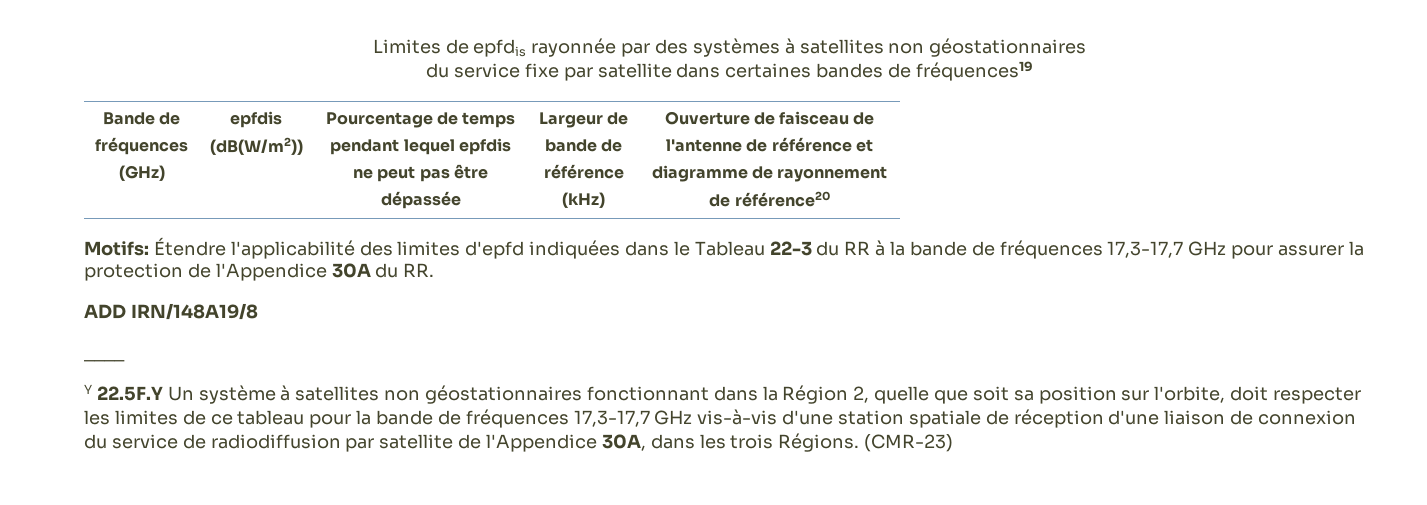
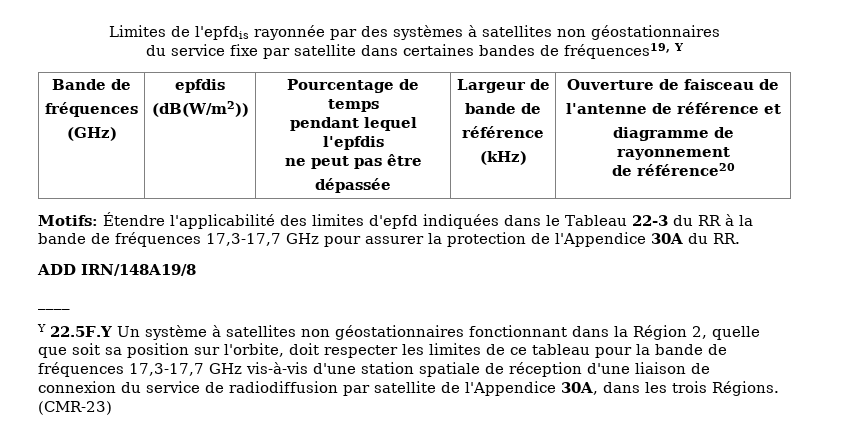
- Limites de epfdis rayonnée par des systèmes à satellites non géostationnaires
+ Limites de l'epfdis rayonnée par des systèmes à satellites non géostationnaires
- du service fixe par satellite dans certaines bandes de fréquences19
+ du service fixe par satellite dans certaines bandes de fréquences19, Y
  Bande de
  fréquences
  (GHz) | epfdis
  (dB(W/m2)) | Pourcentage de temps
- pendant lequel epfdis
+ pendant lequel l'epfdis

